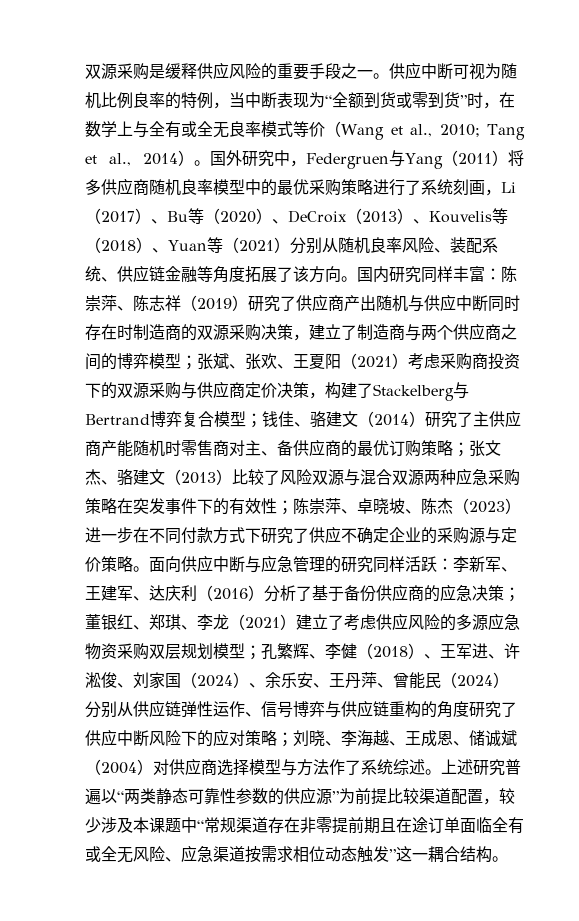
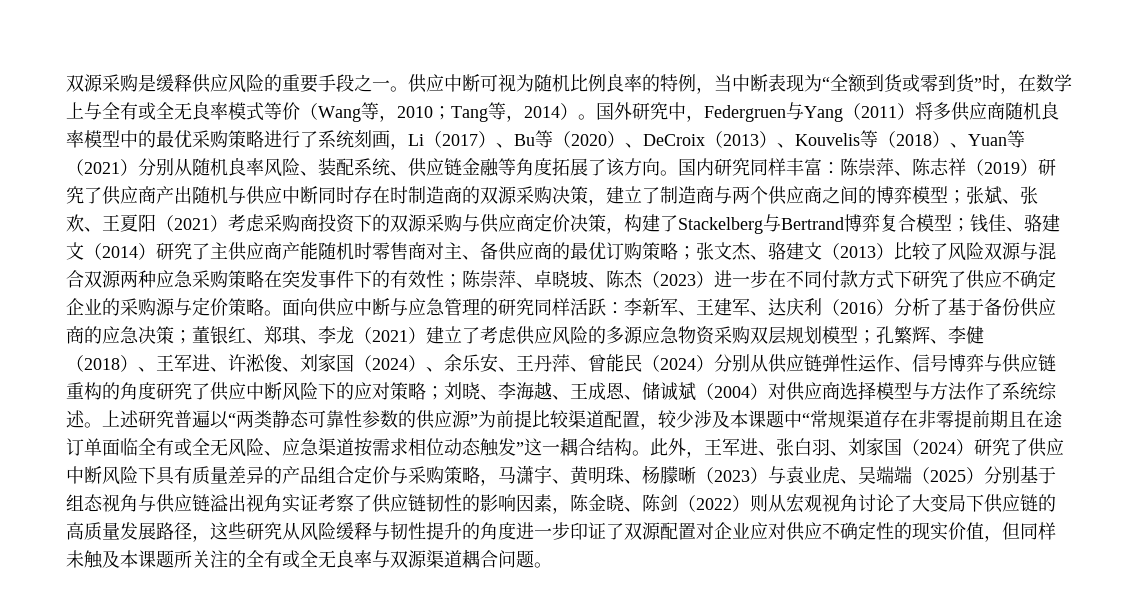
- 供应中断可视为随机比例良率的特例，当中断表现为“全额到货或零到货”时，在数学上与全有或全无良率模式等价（Wang et al., 2010; Tang et al., 2014）。
+ 供应中断可视为随机比例良率的特例，当中断表现为“全额到货或零到货”时，在数学上与全有或全无良率模式等价（Wang等，2010；Tang等，2014）。
+ 此外，王军进、张白羽、刘家国（2024）研究了供应中断风险下具有质量差异的产品组合定价与采购策略，马潇宇、黄明珠、杨朦晰（2023）与袁业虎、吴端端（2025）分别基于组态视角与供应链溢出视角实证考察了供应链韧性的影响因素，陈金晓、陈剑（2022）则从宏观视角讨论了大变局下供应链的高质量发展路径，这些研究从风险缓释与韧性提升的角度进一步印证了双源配置对企业应对供应不确定性的现实价值，但同样未触及本课题所关注的全有或全无良率与双源渠道耦合问题。

